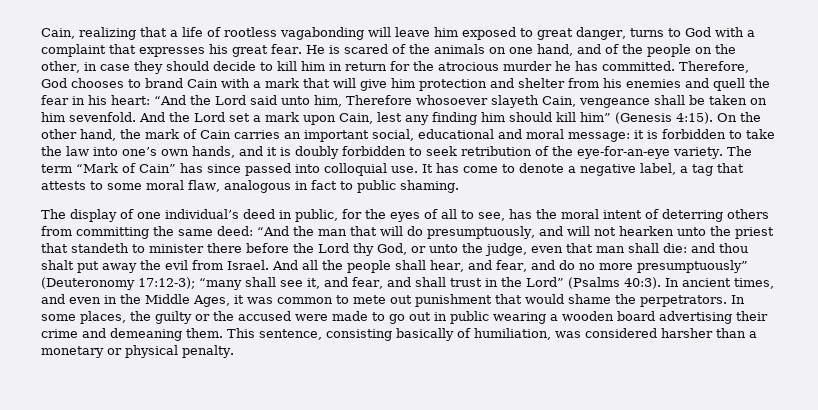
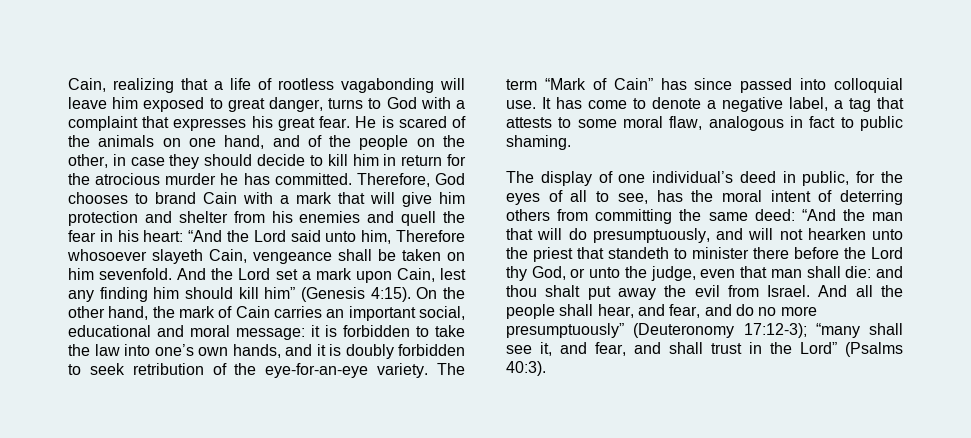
- In ancient times, and even in the Middle Ages, it was common to mete out punishment that would shame the perpetrators. In some places, the guilty or the accused were made to go out in public wearing a wooden board advertising their crime and demeaning them. This sentence, consisting basically of humiliation, was considered harsher than a monetary or physical penalty.

